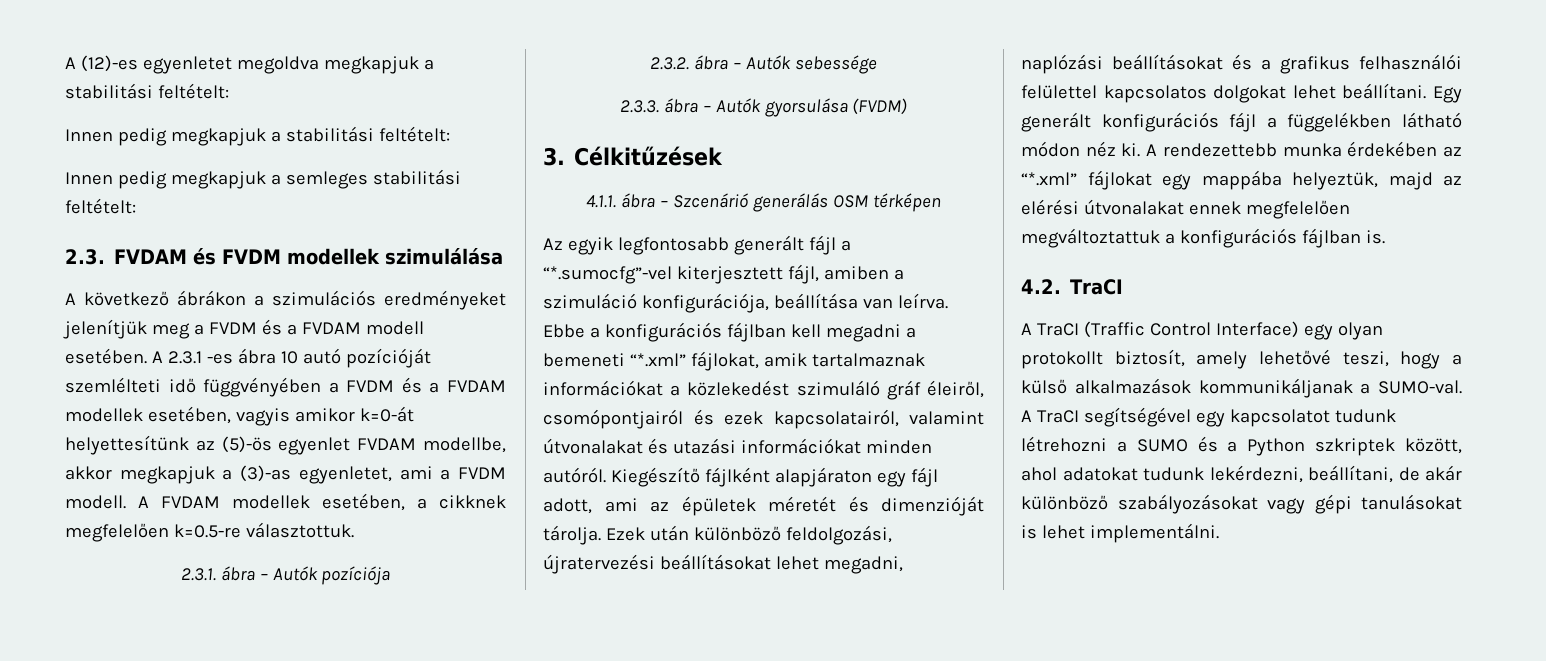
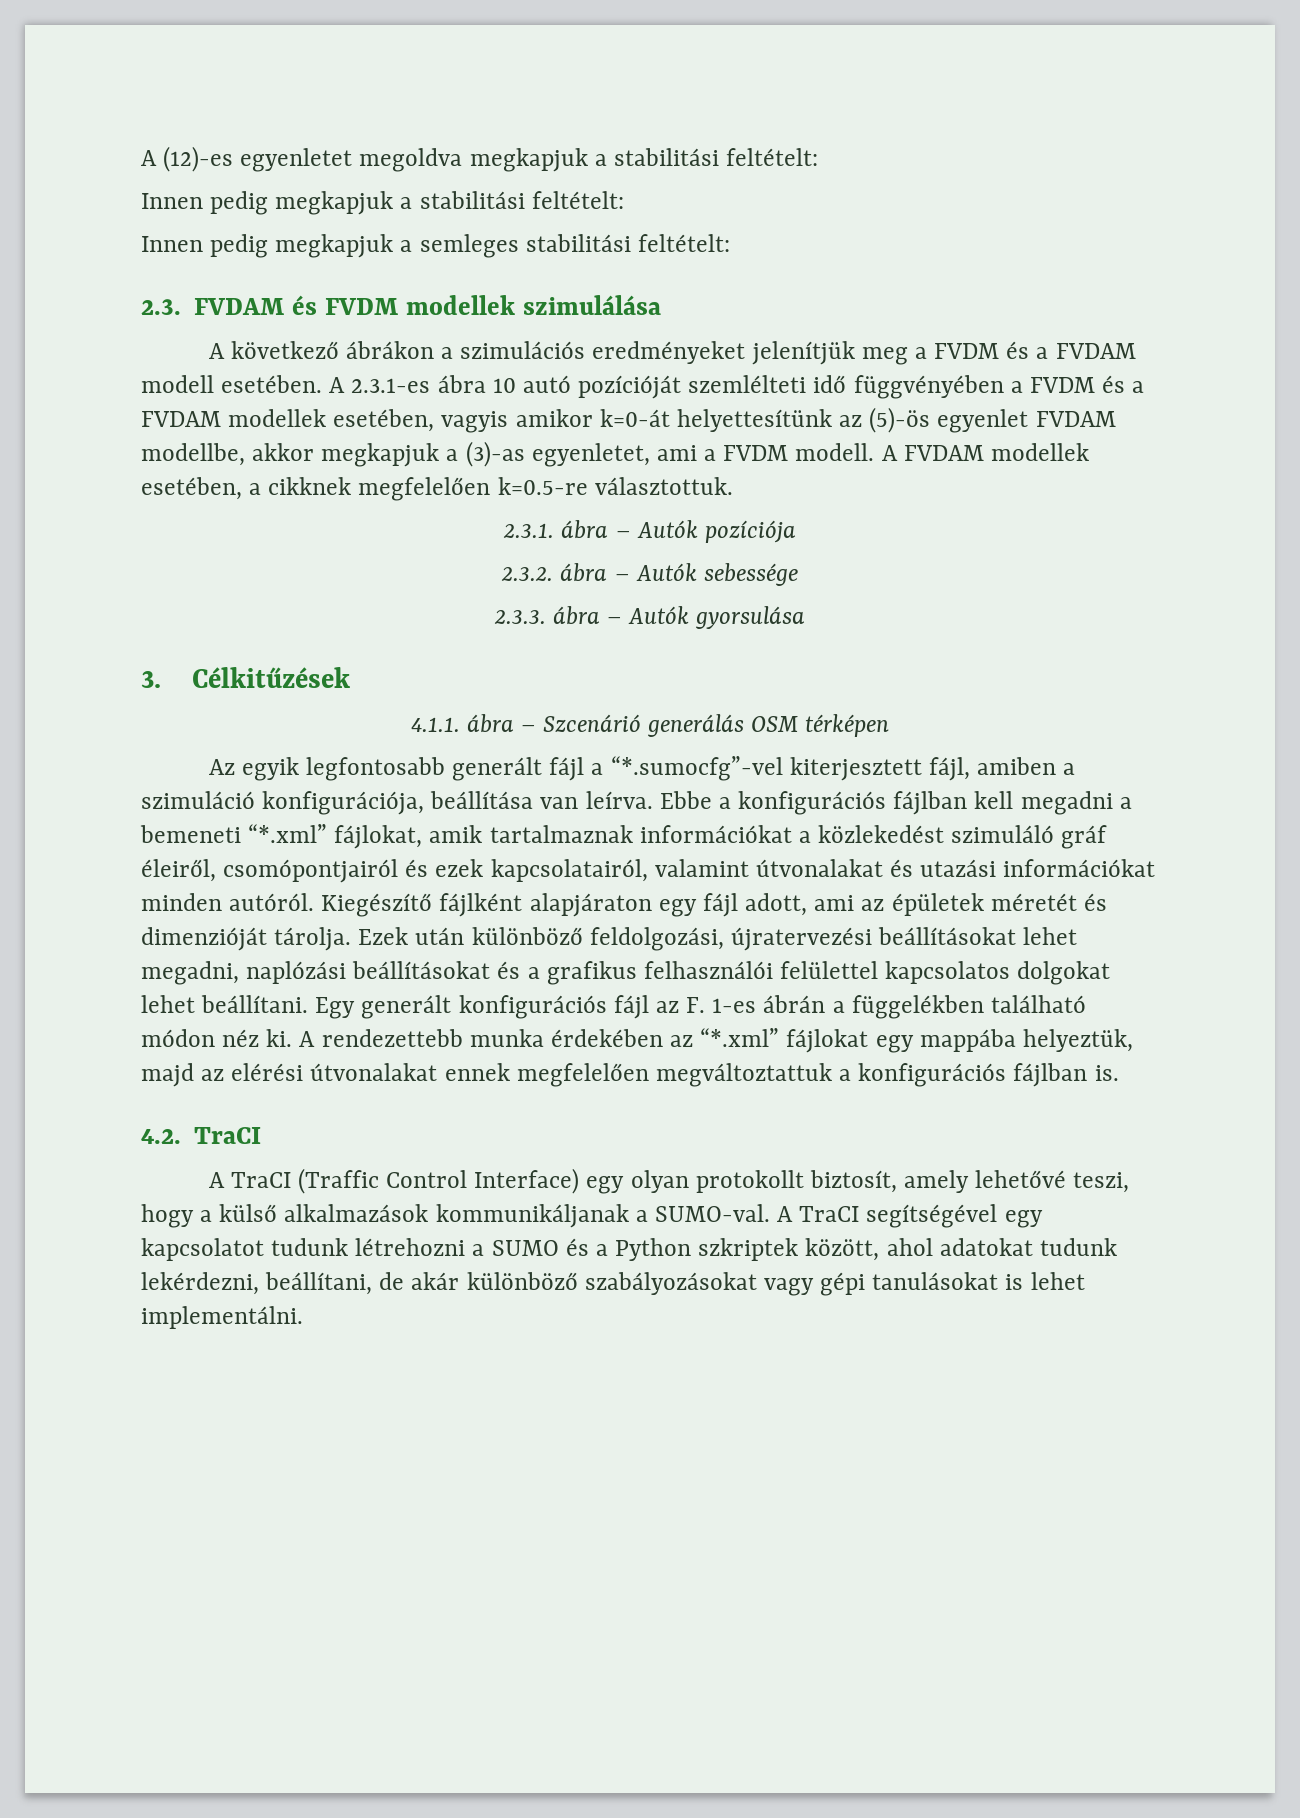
- A 2.3.1 -es ábra 10 autó pozícióját szemlélteti idő függvényében a FVDM és a FVDAM modellek esetében, vagyis amikor k=0-át helyettesítünk az (5)-ös egyenlet FVDAM modellbe, akkor megkapjuk a (3)-as egyenletet, ami a FVDM modell.
+ A 2.3.1-es ábra 10 autó pozícióját szemlélteti idő függvényében a FVDM és a FVDAM modellek esetében, vagyis amikor k=0-át helyettesítünk az (5)-ös egyenlet FVDAM modellbe, akkor megkapjuk a (3)-as egyenletet, ami a FVDM modell.
- 2.3.3. ábra – Autók gyorsulása (FVDM)
+ 2.3.3. ábra – Autók gyorsulása
- Egy generált konfigurációs fájl a függelékben látható módon néz ki.
+ Egy generált konfigurációs fájl az F. 1-es ábrán a függelékben található módon néz ki.

